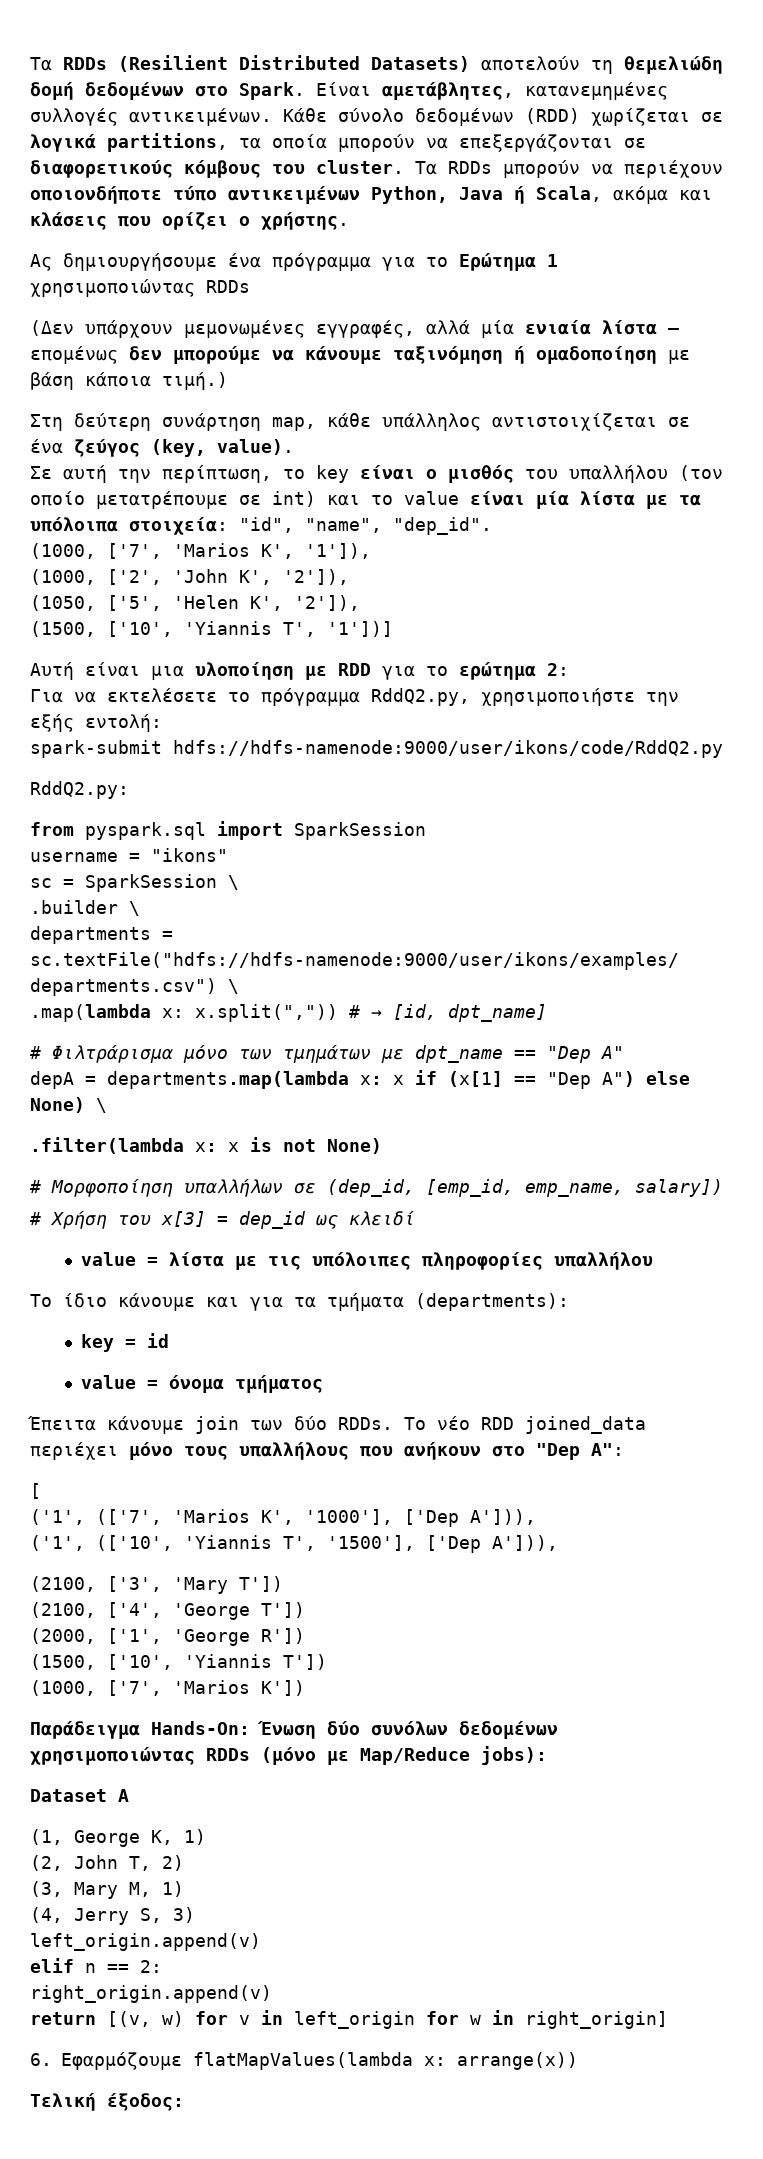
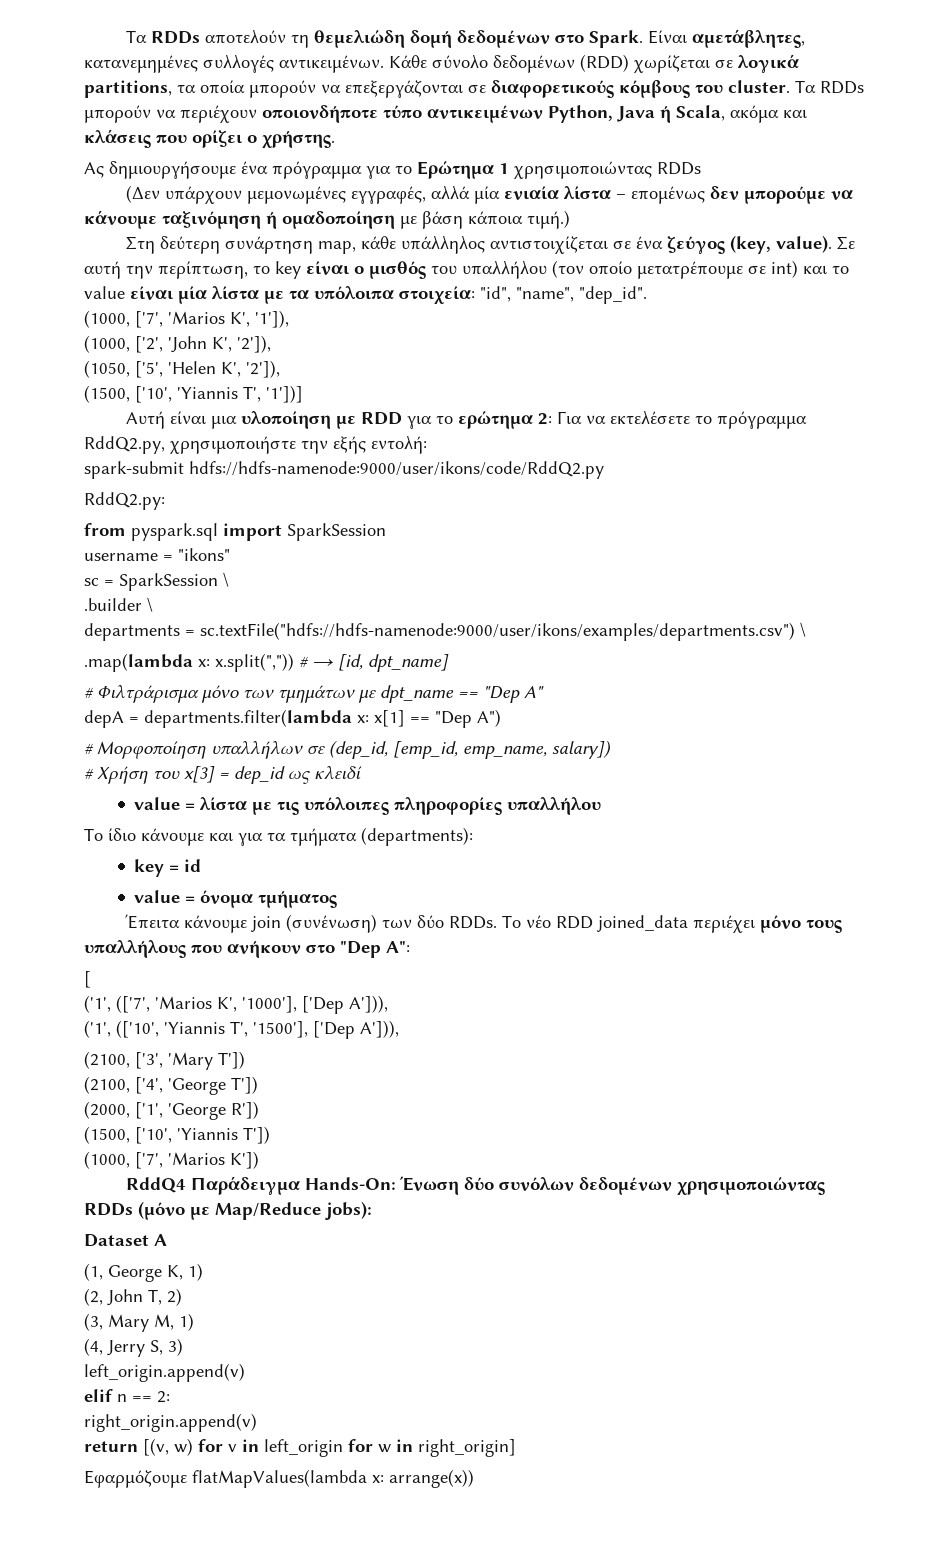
- Τα RDDs (Resilient Distributed Datasets) αποτελούν τη θεμελιώδη δομή δεδομένων στο Spark.
+ Τα RDDs αποτελούν τη θεμελιώδη δομή δεδομένων στο Spark.
- Στη δεύτερη συνάρτηση map, κάθε υπάλληλος αντιστοιχίζεται σε ένα ζεύγος (key, value).
- Σε αυτή την περίπτωση, το key είναι ο μισθός του υπαλλήλου (τον οποίο μετατρέπουμε σε int) και το value είναι μία λίστα με τα υπόλοιπα στοιχεία: "id", "name", "dep_id".
+ Στη δεύτερη συνάρτηση map, κάθε υπάλληλος αντιστοιχίζεται σε ένα ζεύγος (key, value). Σε αυτή την περίπτωση, το key είναι ο μισθός του υπαλλήλου (τον οποίο μετατρέπουμε σε int) και το value είναι μία λίστα με τα υπόλοιπα στοιχεία: "id", "name", "dep_id".
- Αυτή είναι μια υλοποίηση με RDD για το ερώτημα 2:
- Για να εκτελέσετε το πρόγραμμα RddQ2.py, χρησιμοποιήστε την εξής εντολή:
+ Αυτή είναι μια υλοποίηση με RDD για το ερώτημα 2: Για να εκτελέσετε το πρόγραμμα RddQ2.py, χρησιμοποιήστε την εξής εντολή:
- depA = departments.map(lambda x: x if (x[1] == "Dep A") else None) \
- .filter(lambda x: x is not None)
+ depA = departments.filter(lambda x: x[1] == "Dep A")
- Έπειτα κάνουμε join των δύο RDDs.
+ Έπειτα κάνουμε join (συνένωση) των δύο RDDs.
- Παράδειγμα Hands-On: Ένωση δύο συνόλων δεδομένων χρησιμοποιώντας RDDs (μόνο με Map/Reduce jobs):
+ RddQ4 Παράδειγμα Hands-On: Ένωση δύο συνόλων δεδομένων χρησιμοποιώντας RDDs (μόνο με Map/Reduce jobs):
- 6. Εφαρμόζουμε flatMapValues(lambda x: arrange(x))
+ Εφαρμόζουμε flatMapValues(lambda x: arrange(x))
- Τελική έξοδος:

